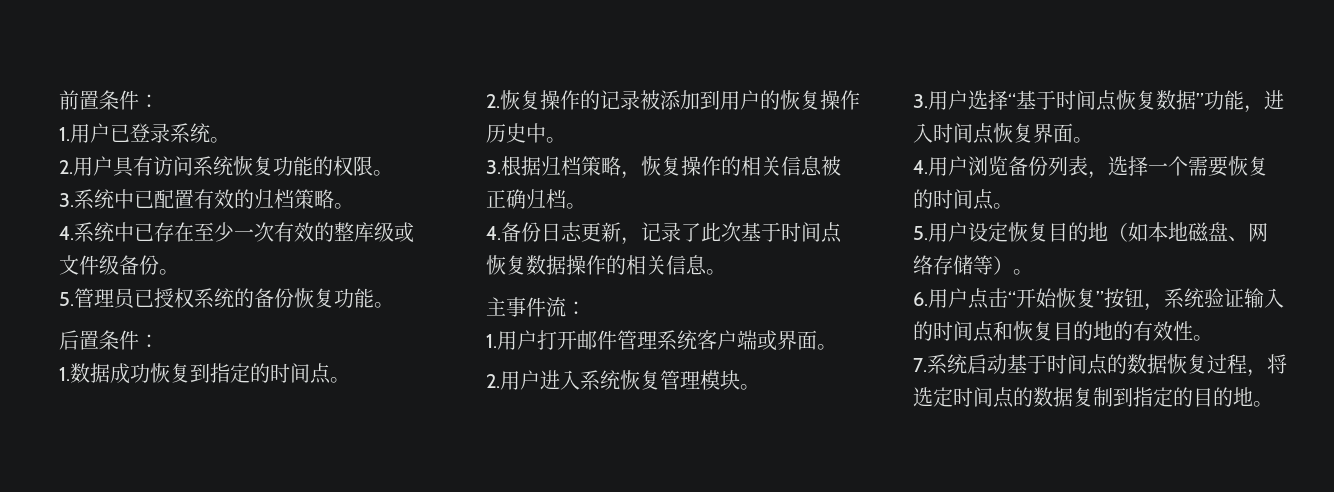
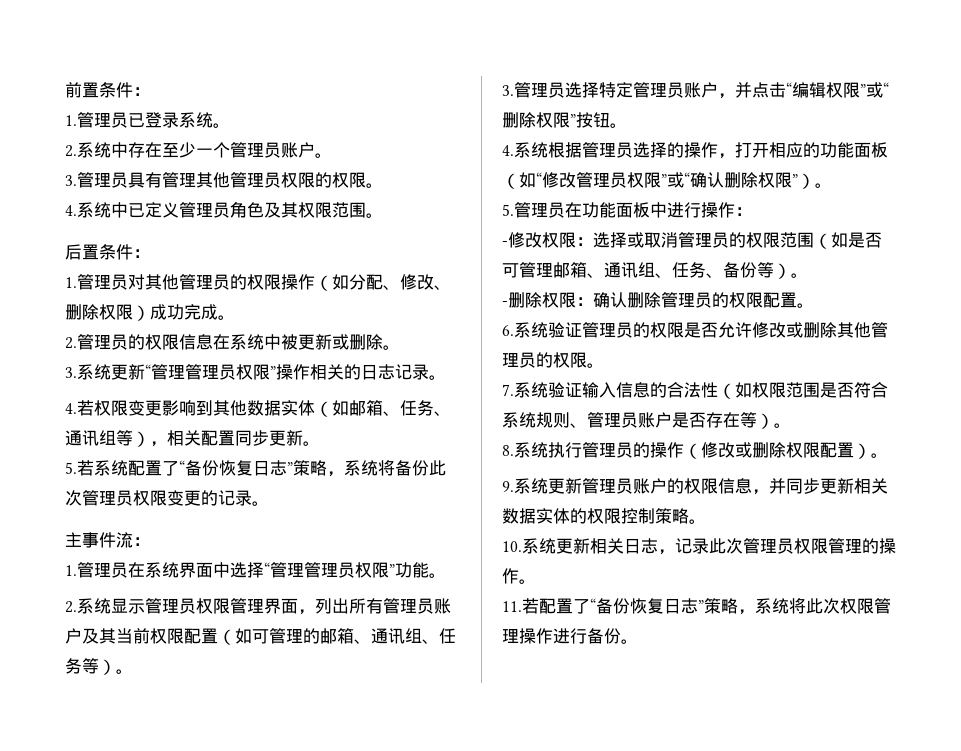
- 1.用户已登录系统。
+ 1.管理员已登录系统。
- 2.用户具有访问系统恢复功能的权限。
- 3.系统中已配置有效的归档策略。
- 4.系统中已存在至少一次有效的整库级或文件级备份。
- 5.管理员已授权系统的备份恢复功能。
+ 2.系统中存在至少一个管理员账户。
+ 3.管理员具有管理其他管理员权限的权限。
+ 4.系统中已定义管理员角色及其权限范围。
  后置条件：
- 1.数据成功恢复到指定的时间点。
- 2.恢复操作的记录被添加到用户的恢复操作历史中。
- 3.根据归档策略，恢复操作的相关信息被正确归档。
- 4.备份日志更新，记录了此次基于时间点恢复数据操作的相关信息。
+ 1.管理员对其他管理员的权限操作（如分配、修改、删除权限）成功完成。
+ 2.管理员的权限信息在系统中被更新或删除。
+ 3.系统更新“管理管理员权限”操作相关的日志记录。
+ 4.若权限变更影响到其他数据实体（如邮箱、任务、通讯组等），相关配置同步更新。
+ 5.若系统配置了“备份恢复日志”策略，系统将备份此次管理员权限变更的记录。
  主事件流：
- 1.用户打开邮件管理系统客户端或界面。
- 2.用户进入系统恢复管理模块。
- 3.用户选择“基于时间点恢复数据”功能，进入时间点恢复界面。
- 4.用户浏览备份列表，选择一个需要恢复的时间点。
- 5.用户设定恢复目的地（如本地磁盘、网络存储等）。
- 6.用户点击“开始恢复”按钮，系统验证输入的时间点和恢复目的地的有效性。
- 7.系统启动基于时间点的数据恢复过程，将选定时间点的数据复制到指定的目的地。
+ 1.管理员在系统界面中选择“管理管理员权限”功能。
+ 2.系统显示管理员权限管理界面，列出所有管理员账户及其当前权限配置（如可管理的邮箱、通讯组、任务等）。
+ 3.管理员选择特定管理员账户，并点击“编辑权限”或“删除权限”按钮。
+ 4.系统根据管理员选择的操作，打开相应的功能面板（如“修改管理员权限”或“确认删除权限”）。
+ 5.管理员在功能面板中进行操作：
+ -修改权限：选择或取消管理员的权限范围（如是否可管理邮箱、通讯组、任务、备份等）。
+ -删除权限：确认删除管理员的权限配置。
+ 6.系统验证管理员的权限是否允许修改或删除其他管理员的权限。
+ 7.系统验证输入信息的合法性（如权限范围是否符合系统规则、管理员账户是否存在等）。
+ 8.系统执行管理员的操作（修改或删除权限配置）。
+ 9.系统更新管理员账户的权限信息，并同步更新相关数据实体的权限控制策略。
+ 10.系统更新相关日志，记录此次管理员权限管理的操作。
+ 11.若配置了“备份恢复日志”策略，系统将此次权限管理操作进行备份。

